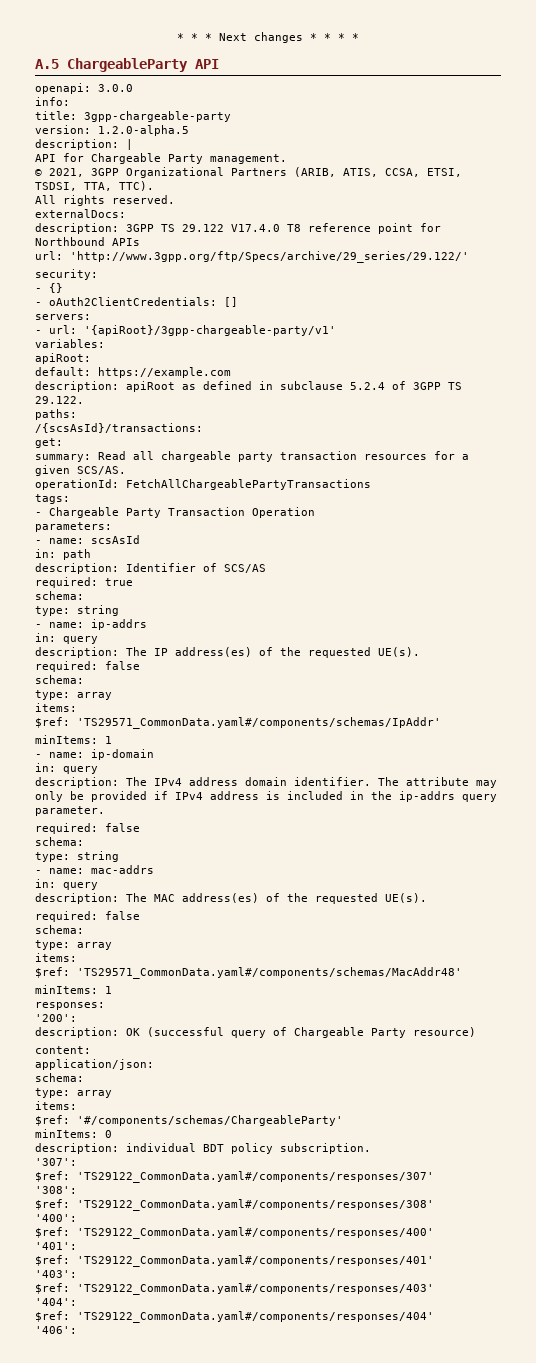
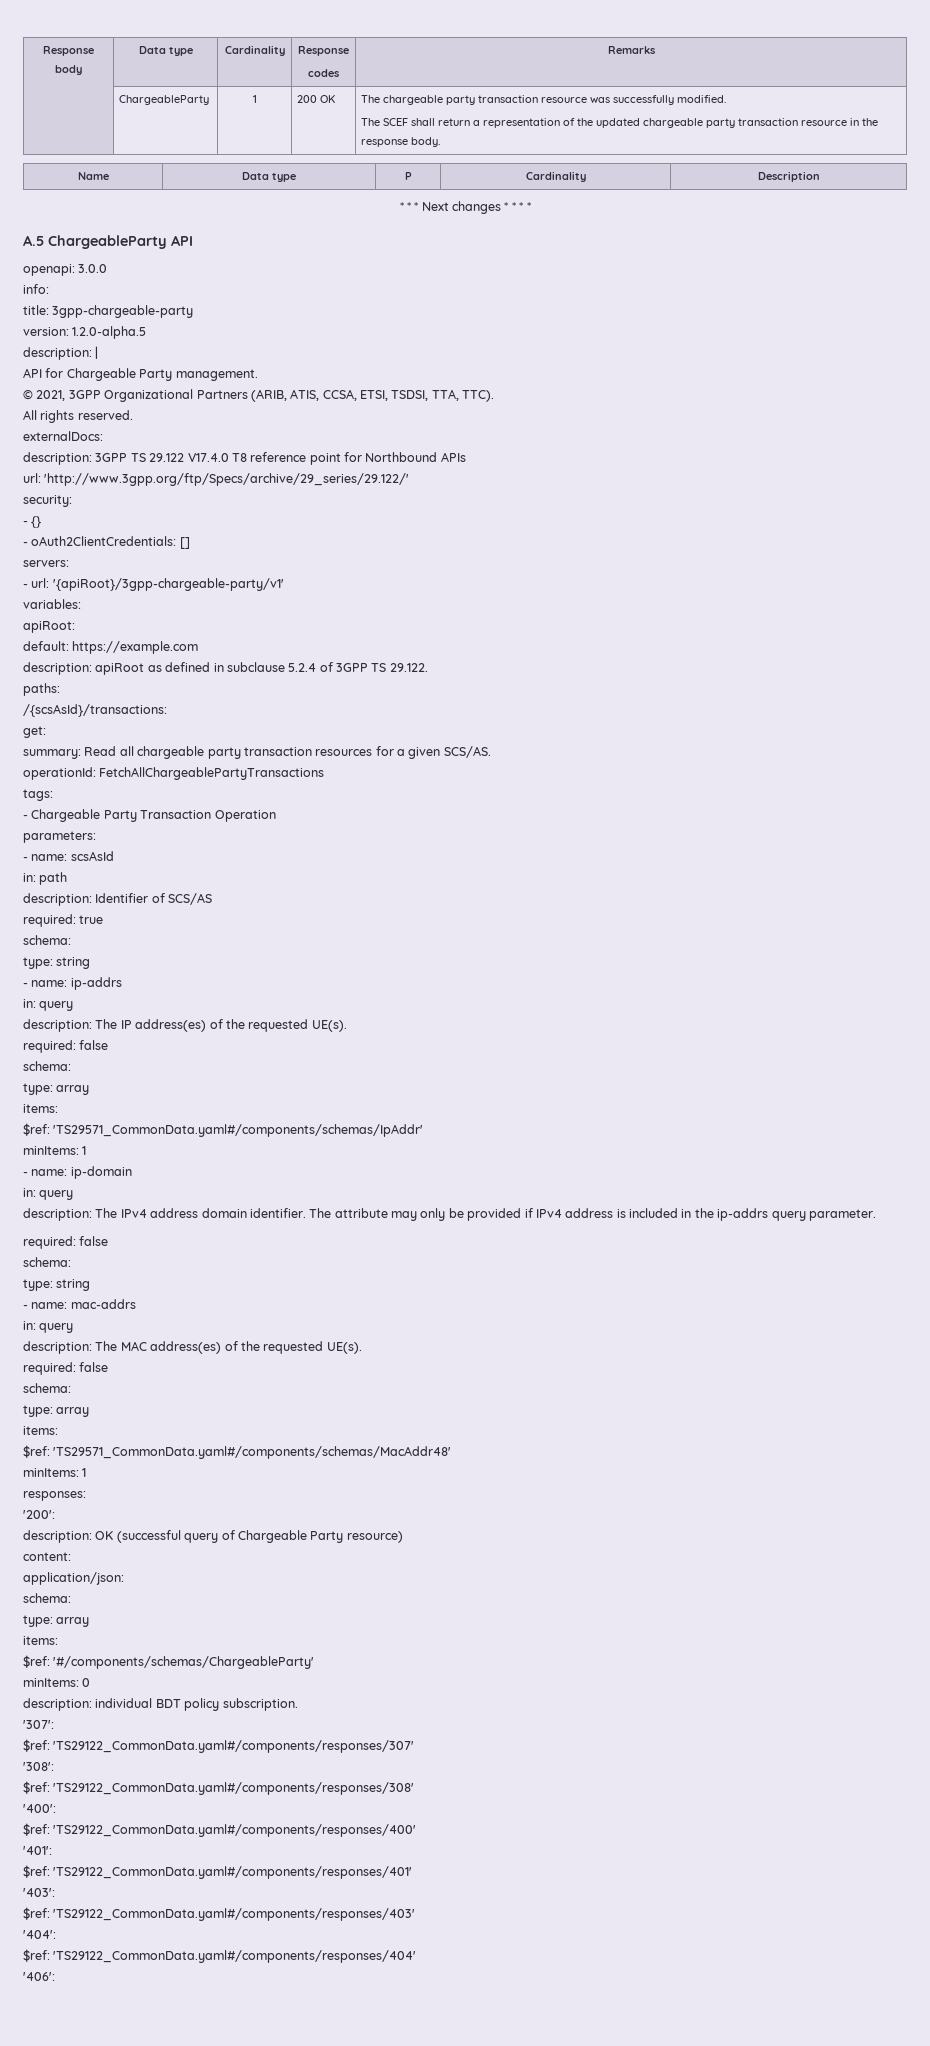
+ Response body | Data type | Cardinality | Response
+ codes | Remarks
+ | ChargeableParty | 1 | 200 OK | The chargeable party transaction resource was successfully modified.
+ The SCEF shall return a representation of the updated chargeable party transaction resource in the response body.
+ Name | Data type | P | Cardinality | Description

